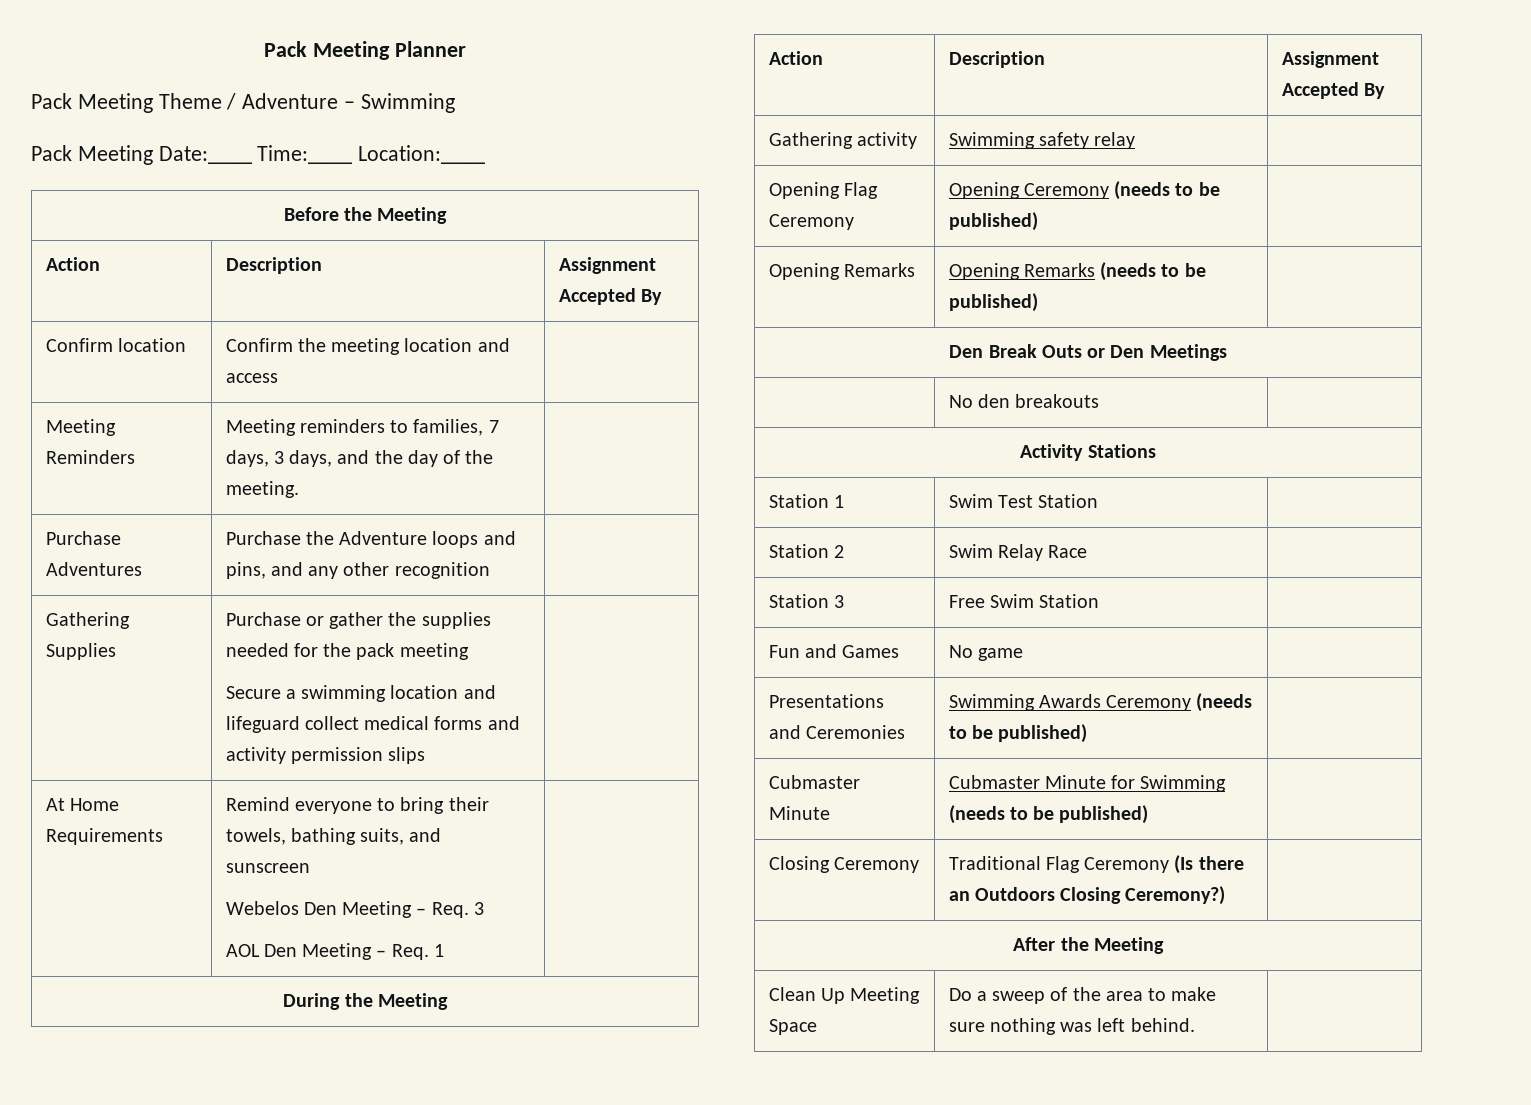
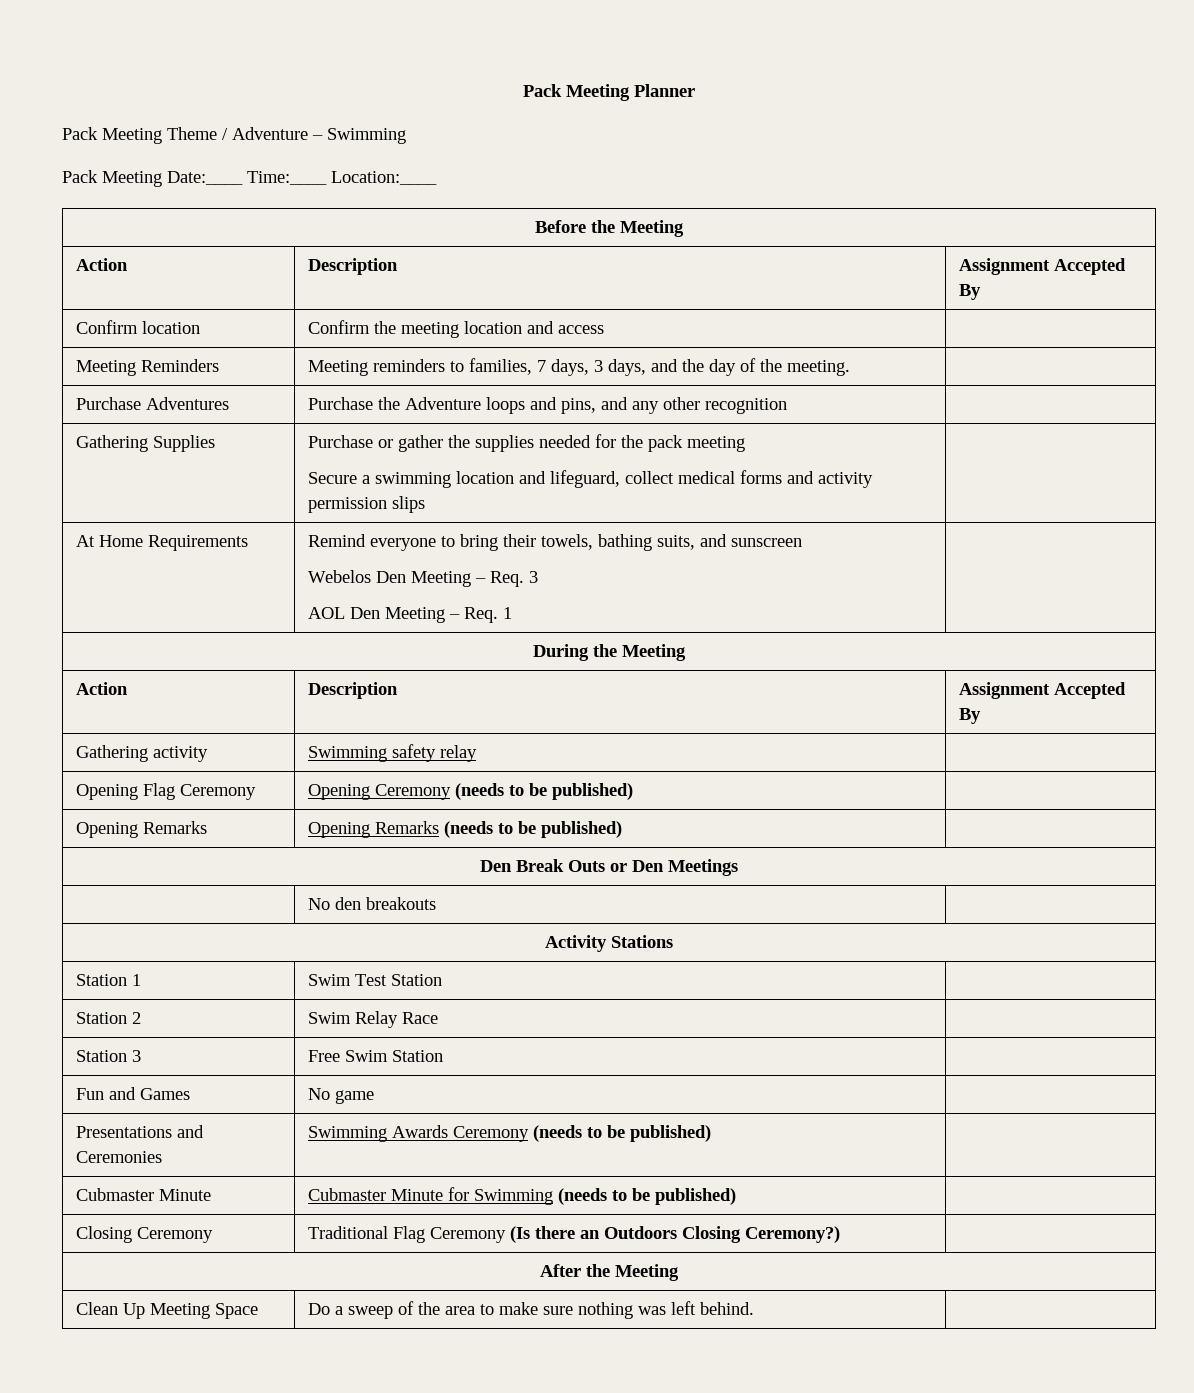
  Gathering Supplies | Purchase or gather the supplies needed for the pack meeting
- Secure a swimming location and lifeguard collect medical forms and activity permission slips |
+ Secure a swimming location and lifeguard, collect medical forms and activity permission slips |

